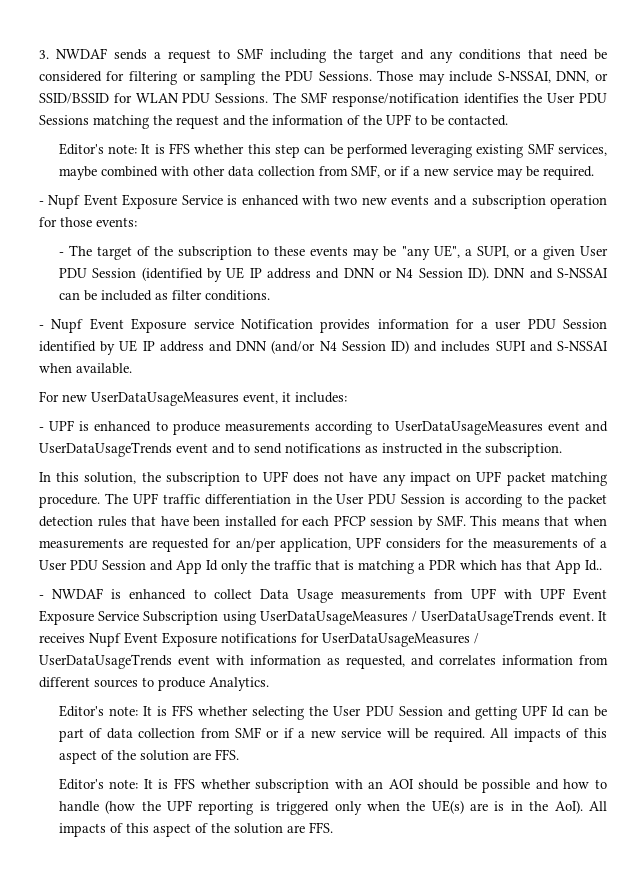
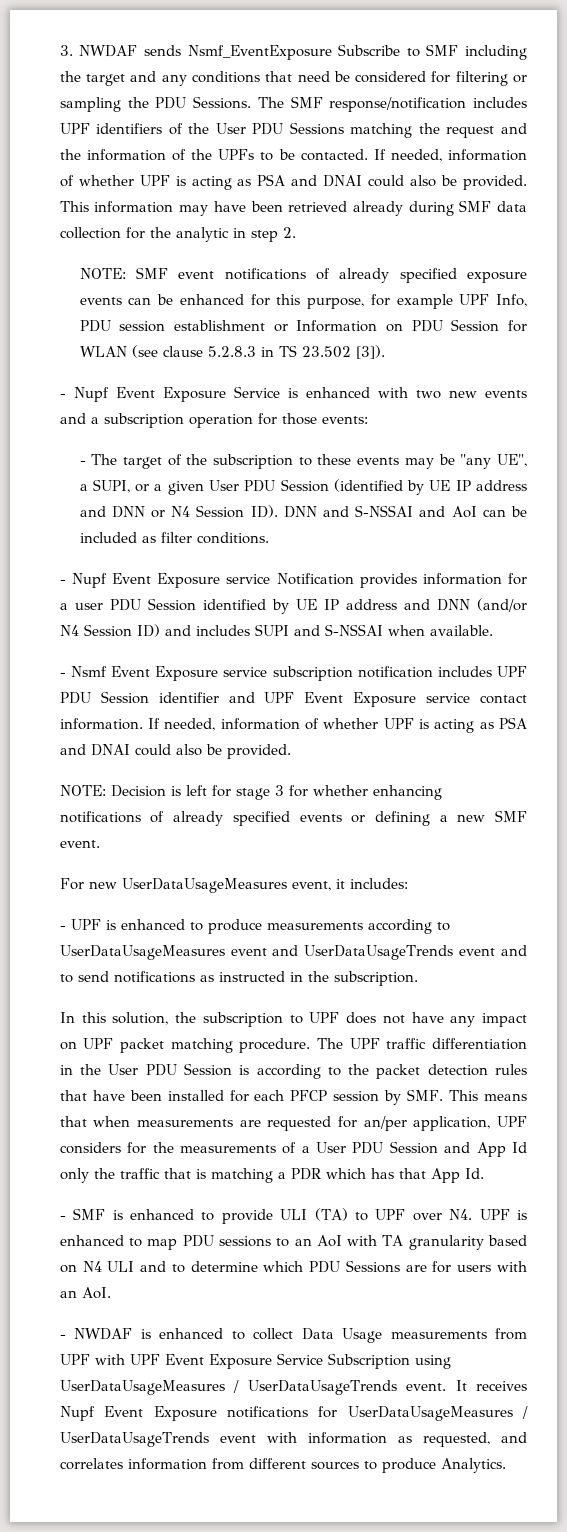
- 3. NWDAF sends a request to SMF including the target and any conditions that need be considered for filtering or sampling the PDU Sessions.
+ 3. NWDAF sends Nsmf_EventExposure Subscribe to SMF including the target and any conditions that need be considered for filtering or sampling the PDU Sessions.
- Those may include S-NSSAI, DNN, or SSID/BSSID for WLAN PDU Sessions. The SMF response/notification identifies the User PDU Sessions matching the request and the information of the UPF to be contacted.
- Editor's note: It is FFS whether this step can be performed leveraging existing SMF services, maybe combined with other data collection from SMF, or if a new service may be required.
+ The SMF response/notification includes UPF identifiers of the User PDU Sessions matching the request and the information of the UPFs to be contacted. If needed, information of whether UPF is acting as PSA and DNAI could also be provided. This information may have been retrieved already during SMF data collection for the analytic in step 2.
+ NOTE: SMF event notifications of already specified exposure events can be enhanced for this purpose, for example UPF Info, PDU session establishment or Information on PDU Session for WLAN (see clause 5.2.8.3 in TS 23.502 [3]).
- - The target of the subscription to these events may be "any UE", a SUPI, or a given User PDU Session (identified by UE IP address and DNN or N4 Session ID). DNN and S-NSSAI can be included as filter conditions.
+ - The target of the subscription to these events may be "any UE", a SUPI, or a given User PDU Session (identified by UE IP address and DNN or N4 Session ID). DNN and S-NSSAI and AoI can be included as filter conditions.
+ - Nsmf Event Exposure service subscription notification includes UPF PDU Session identifier and UPF Event Exposure service contact information. If needed, information of whether UPF is acting as PSA and DNAI could also be provided.
+ NOTE: Decision is left for stage 3 for whether enhancing notifications of already specified events or defining a new SMF event.
- The UPF traffic differentiation in the User PDU Session is according to the packet detection rules that have been installed for each PFCP session by SMF. This means that when measurements are requested for an/per application, UPF considers for the measurements of a User PDU Session and App Id only the traffic that is matching a PDR which has that App Id..
+ The UPF traffic differentiation in the User PDU Session is according to the packet detection rules that have been installed for each PFCP session by SMF. This means that when measurements are requested for an/per application, UPF considers for the measurements of a User PDU Session and App Id only the traffic that is matching a PDR which has that App Id.
+ - SMF is enhanced to provide ULI (TA) to UPF over N4. UPF is enhanced to map PDU sessions to an AoI with TA granularity based on N4 ULI and to determine which PDU Sessions are for users with an AoI.
- Editor's note: It is FFS whether selecting the User PDU Session and getting UPF Id can be part of data collection from SMF or if a new service will be required. All impacts of this aspect of the solution are FFS.
- Editor's note: It is FFS whether subscription with an AOI should be possible and how to handle (how the UPF reporting is triggered only when the UE(s) are is in the AoI). All impacts of this aspect of the solution are FFS.

